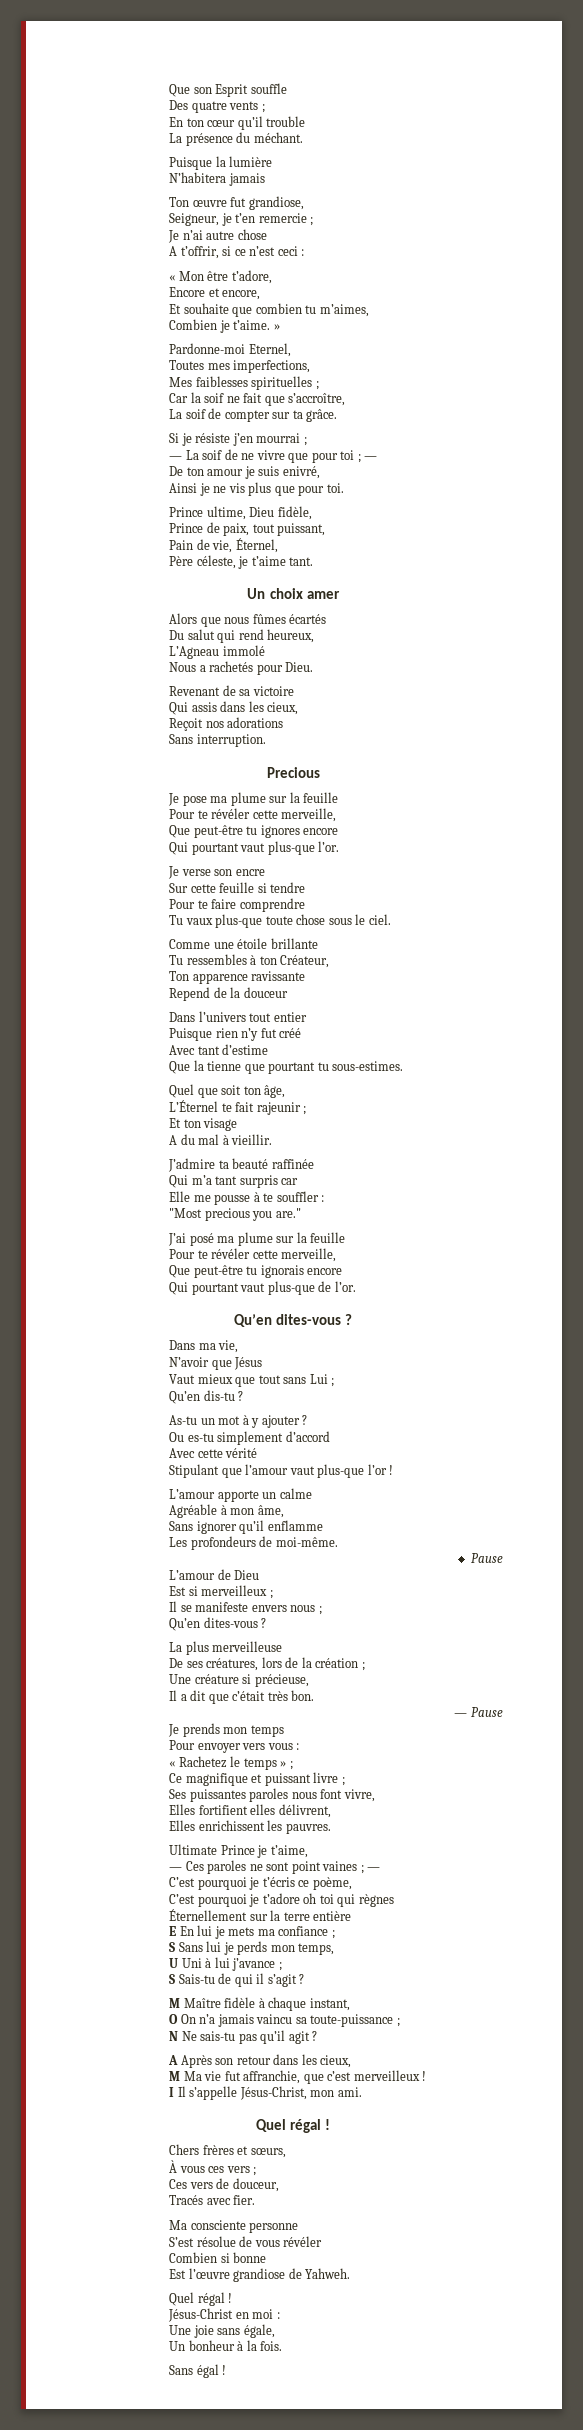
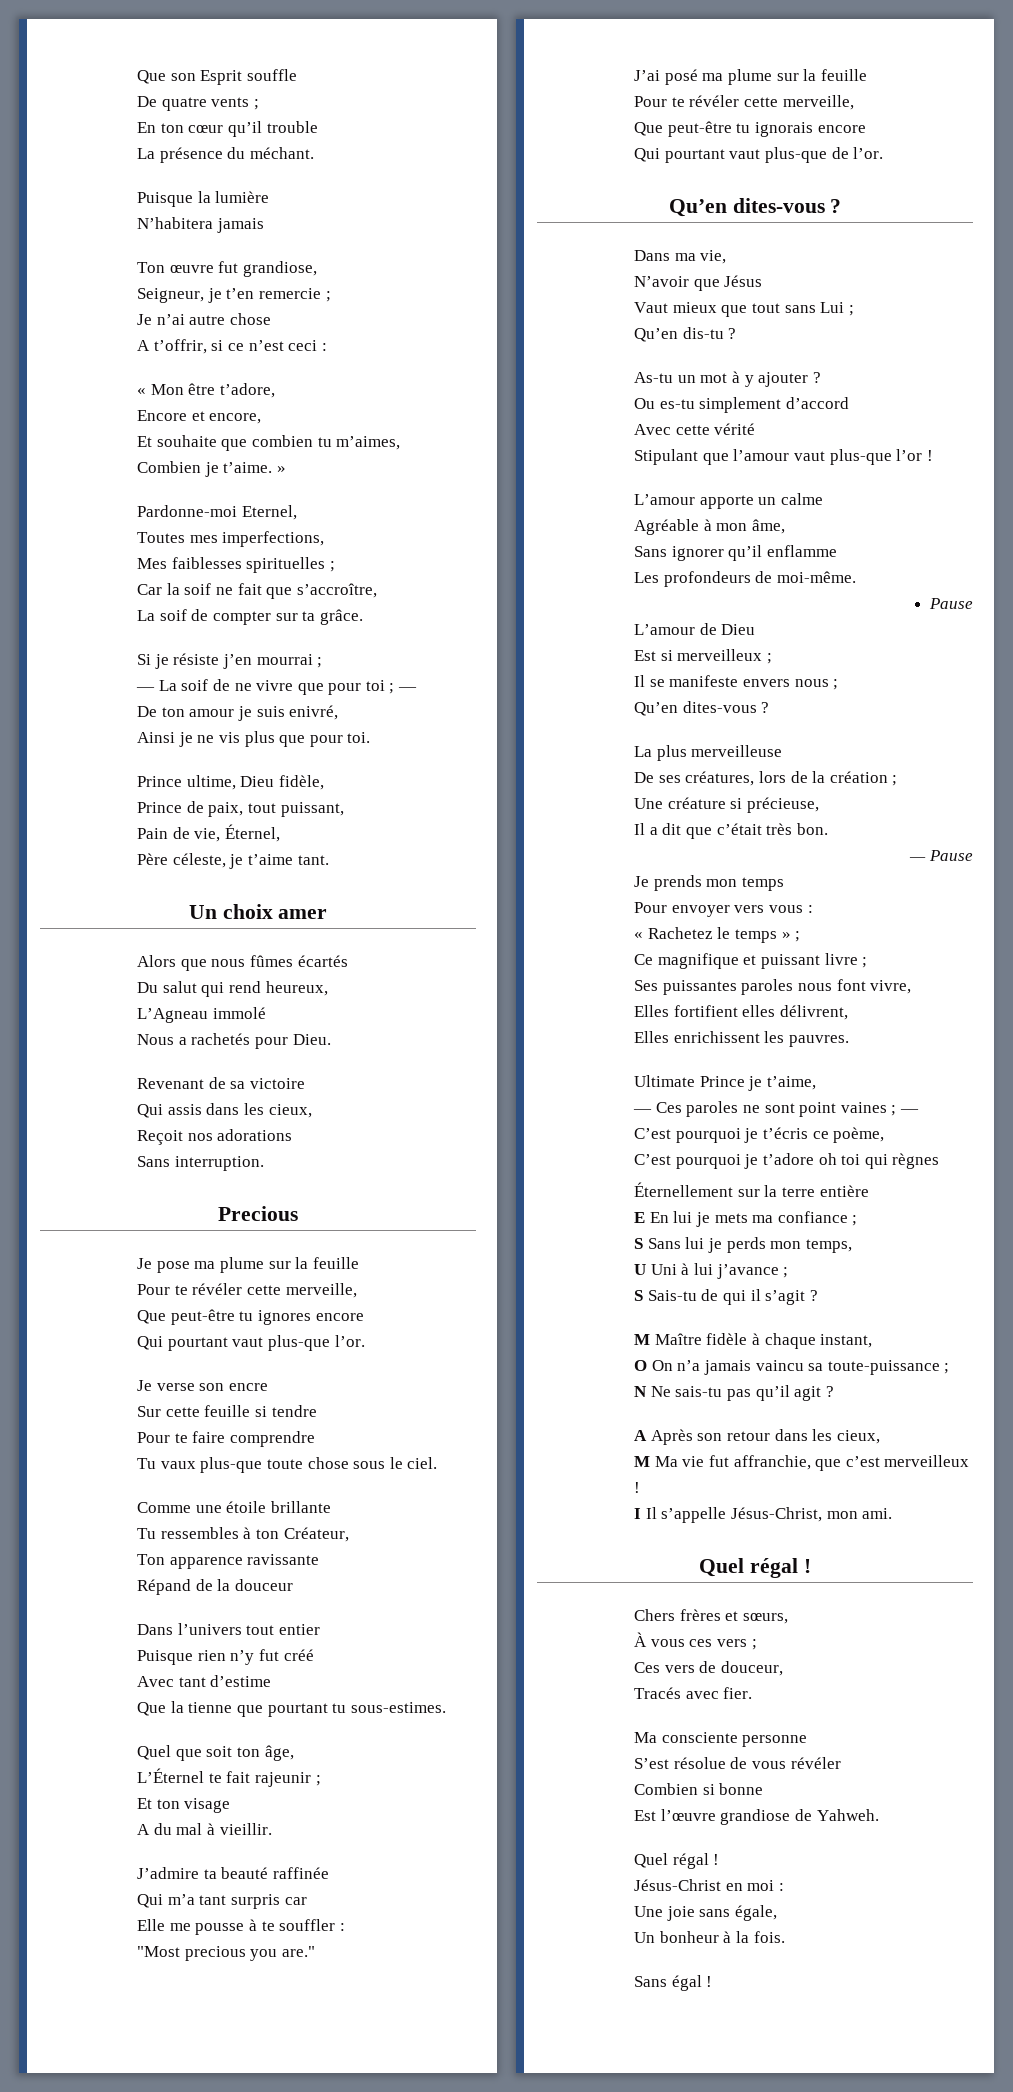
- Des quatre vents ;
+ De quatre vents ;
- Repend de la douceur
+ Répand de la douceur

